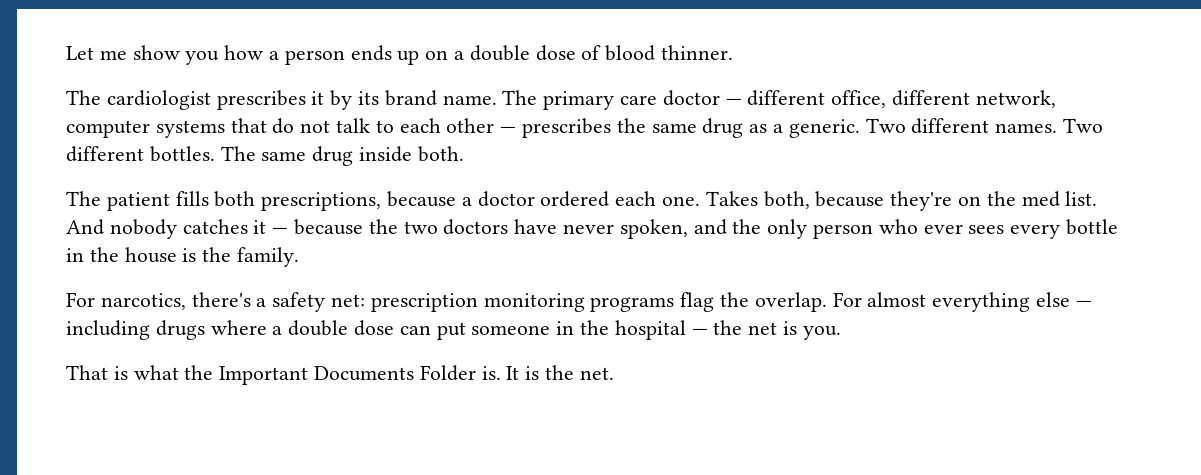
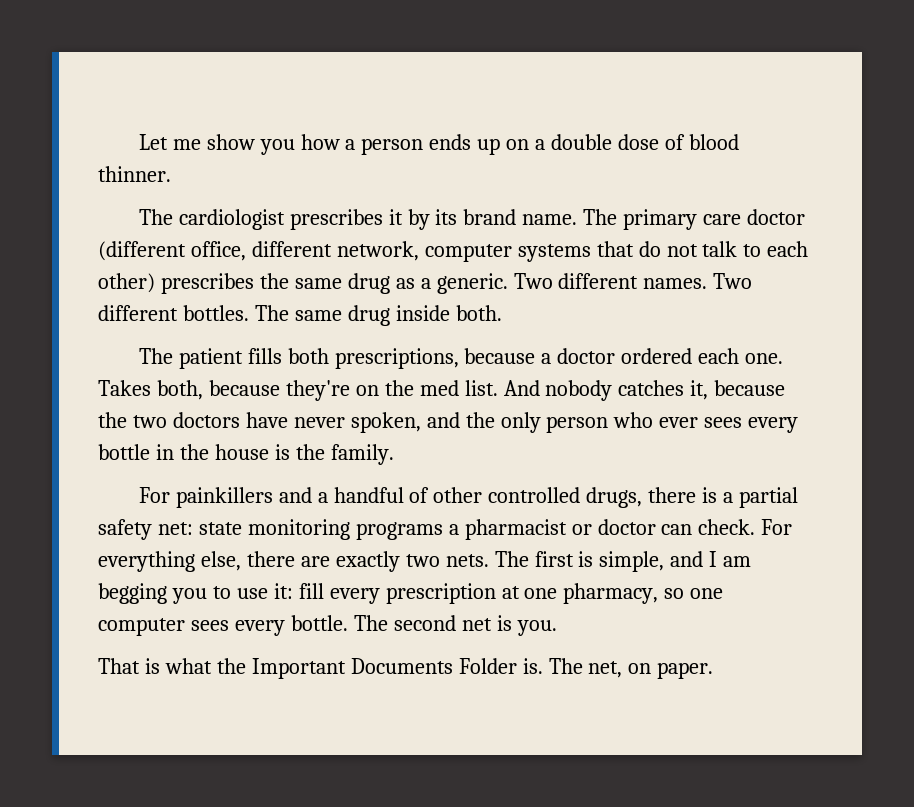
- The primary care doctor — different office, different network, computer systems that do not talk to each other — prescribes the same drug as a generic.
+ The primary care doctor (different office, different network, computer systems that do not talk to each other) prescribes the same drug as a generic.
- And nobody catches it — because the two doctors have never spoken, and the only person who ever sees every bottle in the house is the family.
+ And nobody catches it, because the two doctors have never spoken, and the only person who ever sees every bottle in the house is the family.
- For narcotics, there's a safety net: prescription monitoring programs flag the overlap. For almost everything else — including drugs where a double dose can put someone in the hospital — the net is you.
+ For painkillers and a handful of other controlled drugs, there is a partial safety net: state monitoring programs a pharmacist or doctor can check. For everything else, there are exactly two nets. The first is simple, and I am begging you to use it: fill every prescription at one pharmacy, so one computer sees every bottle. The second net is you.
- It is the net.
+ The net, on paper.

